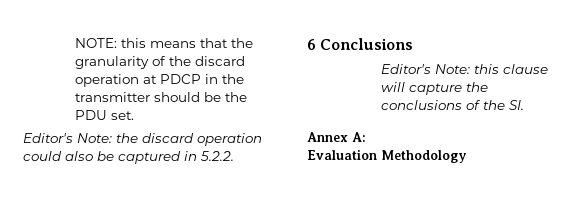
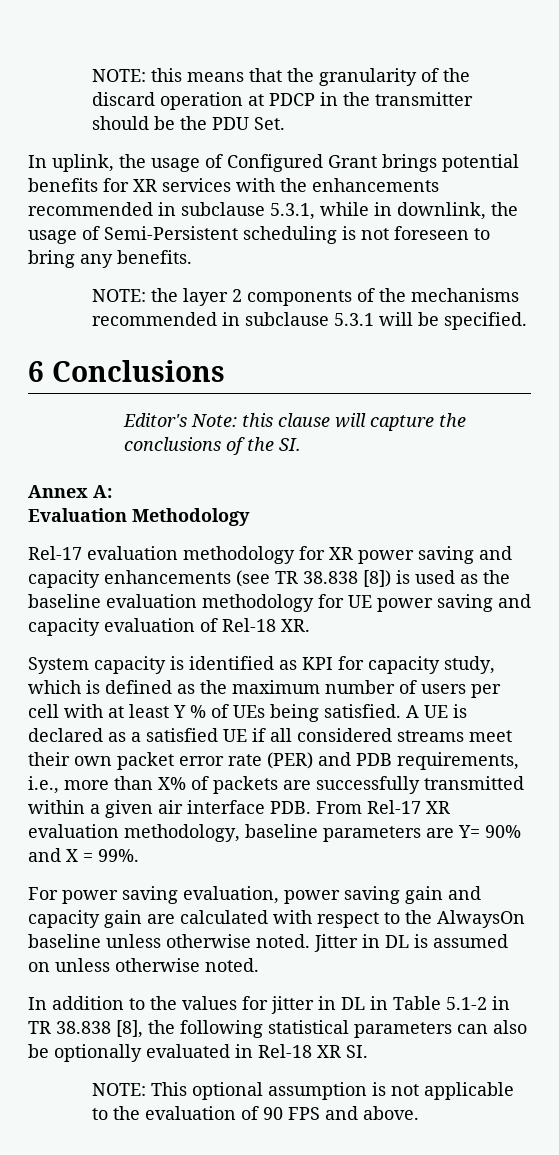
- NOTE: this means that the granularity of the discard operation at PDCP in the transmitter should be the PDU set.
- Editor's Note: the discard operation could also be captured in 5.2.2.
+ NOTE: this means that the granularity of the discard operation at PDCP in the transmitter should be the PDU Set.
+ In uplink, the usage of Configured Grant brings potential benefits for XR services with the enhancements recommended in subclause 5.3.1, while in downlink, the usage of Semi-Persistent scheduling is not foreseen to bring any benefits.
+ NOTE: the layer 2 components of the mechanisms recommended in subclause 5.3.1 will be specified.
+ Rel-17 evaluation methodology for XR power saving and capacity enhancements (see TR 38.838 [8]) is used as the baseline evaluation methodology for UE power saving and capacity evaluation of Rel-18 XR.
+ System capacity is identified as KPI for capacity study, which is defined as the maximum number of users per cell with at least Y % of UEs being satisfied. A UE is declared as a satisfied UE if all considered streams meet their own packet error rate (PER) and PDB requirements, i.e., more than X% of packets are successfully transmitted within a given air interface PDB. From Rel-17 XR evaluation methodology, baseline parameters are Y= 90% and X = 99%.
+ For power saving evaluation, power saving gain and capacity gain are calculated with respect to the AlwaysOn baseline unless otherwise noted. Jitter in DL is assumed on unless otherwise noted.
+ In addition to the values for jitter in DL in Table 5.1-2 in TR 38.838 [8], the following statistical parameters can also be optionally evaluated in Rel-18 XR SI.
+ NOTE: This optional assumption is not applicable to the evaluation of 90 FPS and above.

